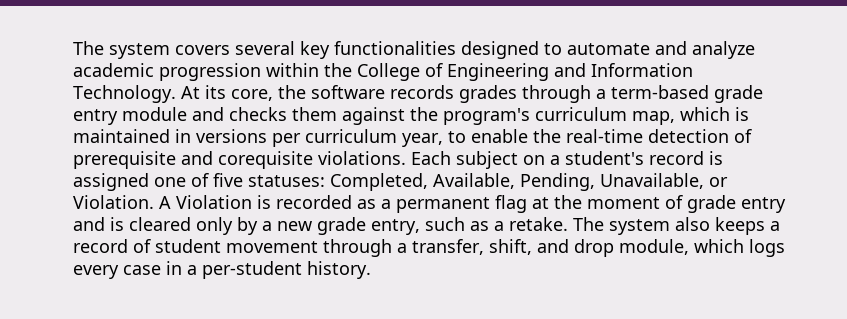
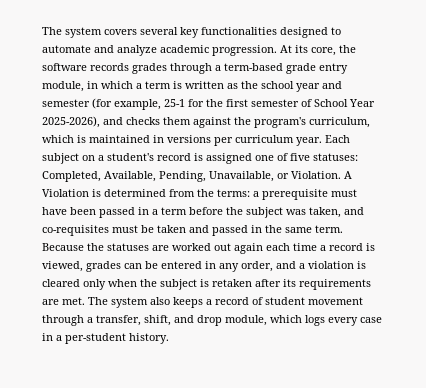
- The system covers several key functionalities designed to automate and analyze academic progression within the College of Engineering and Information Technology.
+ The system covers several key functionalities designed to automate and analyze academic progression.
- At its core, the software records grades through a term-based grade entry module and checks them against the program's curriculum map, which is maintained in versions per curriculum year, to enable the real-time detection of prerequisite and corequisite violations.
+ At its core, the software records grades through a term-based grade entry module, in which a term is written as the school year and semester (for example, 25-1 for the first semester of School Year 2025-2026), and checks them against the program's curriculum, which is maintained in versions per curriculum year.
- A Violation is recorded as a permanent flag at the moment of grade entry and is cleared only by a new grade entry, such as a retake.
+ A Violation is determined from the terms: a prerequisite must have been passed in a term before the subject was taken, and co-requisites must be taken and passed in the same term. Because the statuses are worked out again each time a record is viewed, grades can be entered in any order, and a violation is cleared only when the subject is retaken after its requirements are met.

